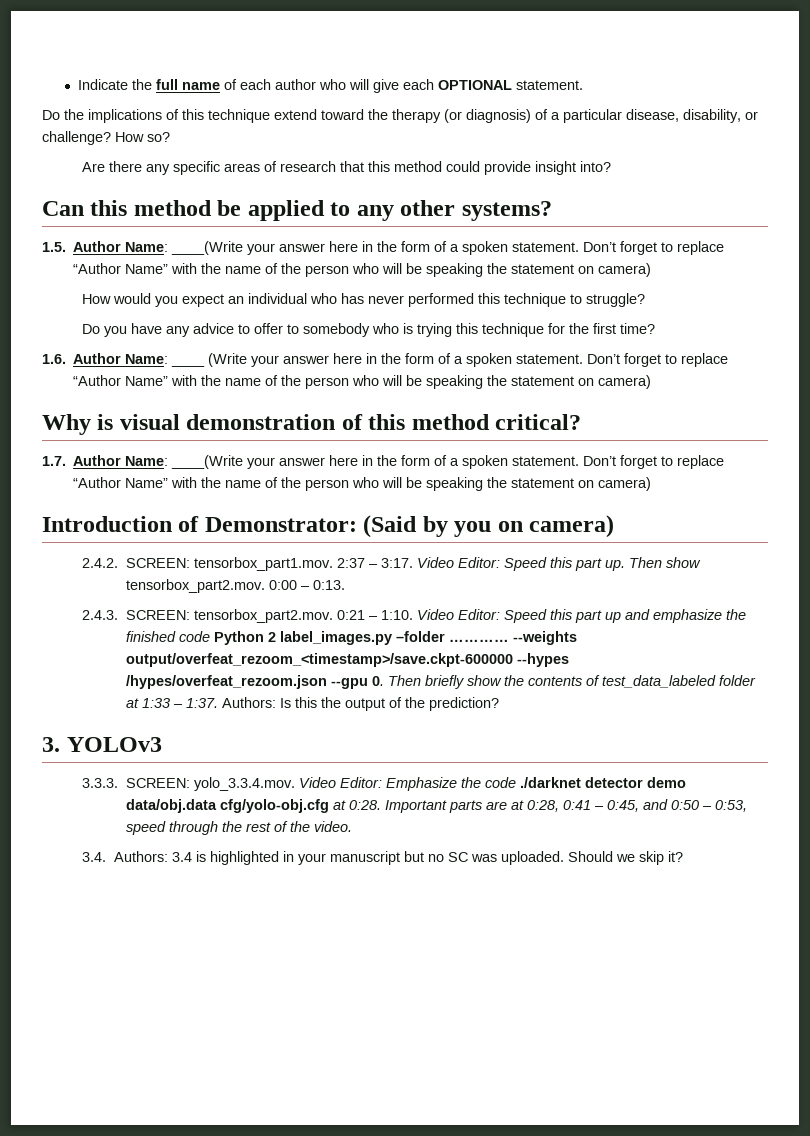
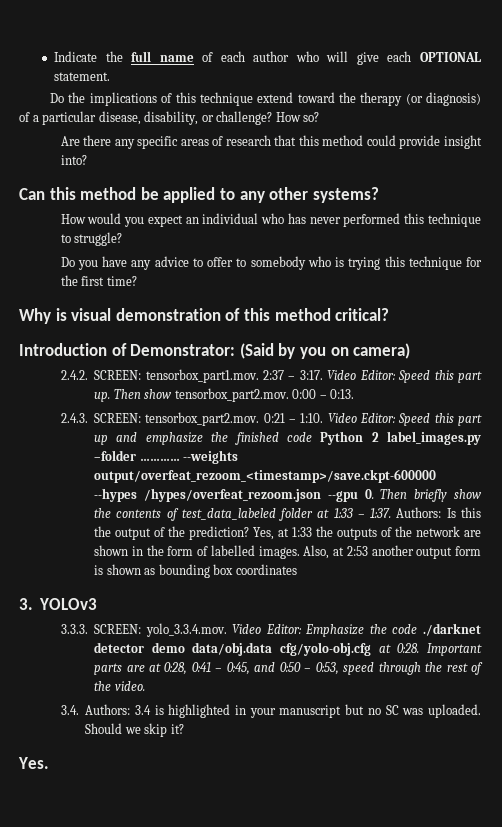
- 1.5. Author Name: ____(Write your answer here in the form of a spoken statement. Don’t forget to replace “Author Name” with the name of the person who will be speaking the statement on camera)
- 1.6. Author Name: ____ (Write your answer here in the form of a spoken statement. Don’t forget to replace “Author Name” with the name of the person who will be speaking the statement on camera)
- 1.7. Author Name: ____(Write your answer here in the form of a spoken statement. Don’t forget to replace “Author Name” with the name of the person who will be speaking the statement on camera)
+ Yes, at 1:33 the outputs of the network are shown in the form of labelled images. Also, at 2:53 another output form is shown as bounding box coordinates
+ Yes.

